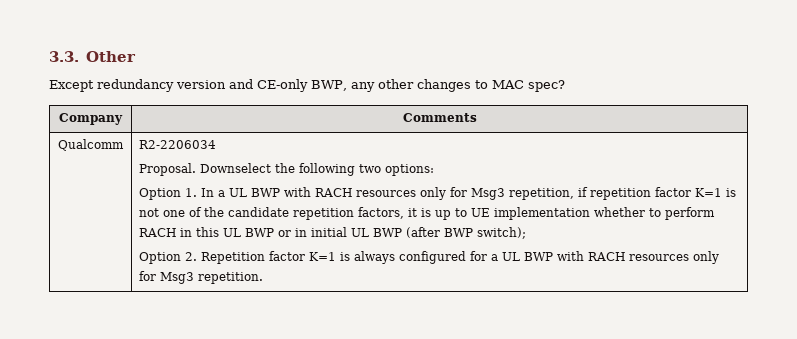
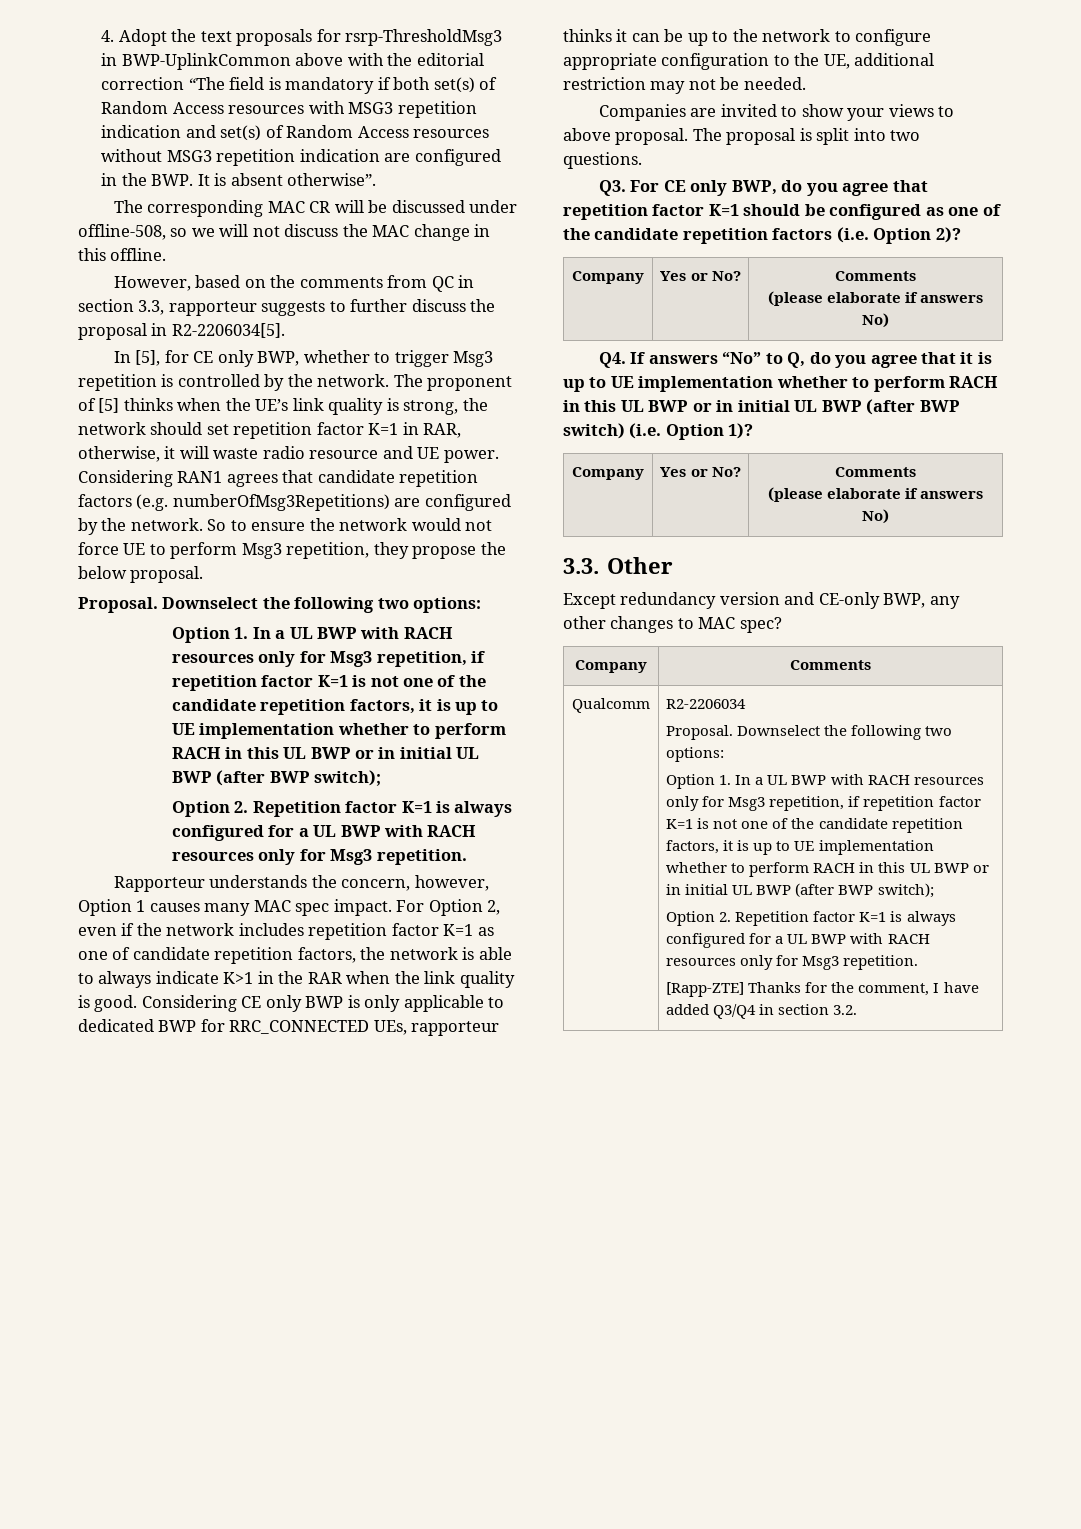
+ 4. Adopt the text proposals for rsrp-ThresholdMsg3 in BWP-UplinkCommon above with the editorial correction “The field is mandatory if both set(s) of Random Access resources with MSG3 repetition indication and set(s) of Random Access resources without MSG3 repetition indication are configured in the BWP. It is absent otherwise”.
+ The corresponding MAC CR will be discussed under offline-508, so we will not discuss the MAC change in this offline.
+ However, based on the comments from QC in section 3.3, rapporteur suggests to further discuss the proposal in R2-2206034[5].
+ In [5], for CE only BWP, whether to trigger Msg3 repetition is controlled by the network. The proponent of [5] thinks when the UE’s link quality is strong, the network should set repetition factor K=1 in RAR, otherwise, it will waste radio resource and UE power. Considering RAN1 agrees that candidate repetition factors (e.g. numberOfMsg3Repetitions) are configured by the network. So to ensure the network would not force UE to perform Msg3 repetition, they propose the below proposal.
+ Proposal. Downselect the following two options:
+ Option 1. In a UL BWP with RACH resources only for Msg3 repetition, if repetition factor K=1 is not one of the candidate repetition factors, it is up to UE implementation whether to perform RACH in this UL BWP or in initial UL BWP (after BWP switch);
+ Option 2. Repetition factor K=1 is always configured for a UL BWP with RACH resources only for Msg3 repetition.
+ Rapporteur understands the concern, however, Option 1 causes many MAC spec impact. For Option 2, even if the network includes repetition factor K=1 as one of candidate repetition factors, the network is able to always indicate K>1 in the RAR when the link quality is good. Considering CE only BWP is only applicable to dedicated BWP for RRC_CONNECTED UEs, rapporteur thinks it can be up to the network to configure appropriate configuration to the UE, additional restriction may not be needed.
+ Companies are invited to show your views to above proposal. The proposal is split into two questions.
+ Q3. For CE only BWP, do you agree that repetition factor K=1 should be configured as one of the candidate repetition factors (i.e. Option 2)?
+ Company | Yes or No? | Comments
+ (please elaborate if answers No)
+ Q4. If answers “No” to Q, do you agree that it is up to UE implementation whether to perform RACH in this UL BWP or in initial UL BWP (after BWP switch) (i.e. Option 1)?
+ Company | Yes or No? | Comments
+ (please elaborate if answers No)
+ [Rapp-ZTE] Thanks for the comment, I have added Q3/Q4 in section 3.2.

